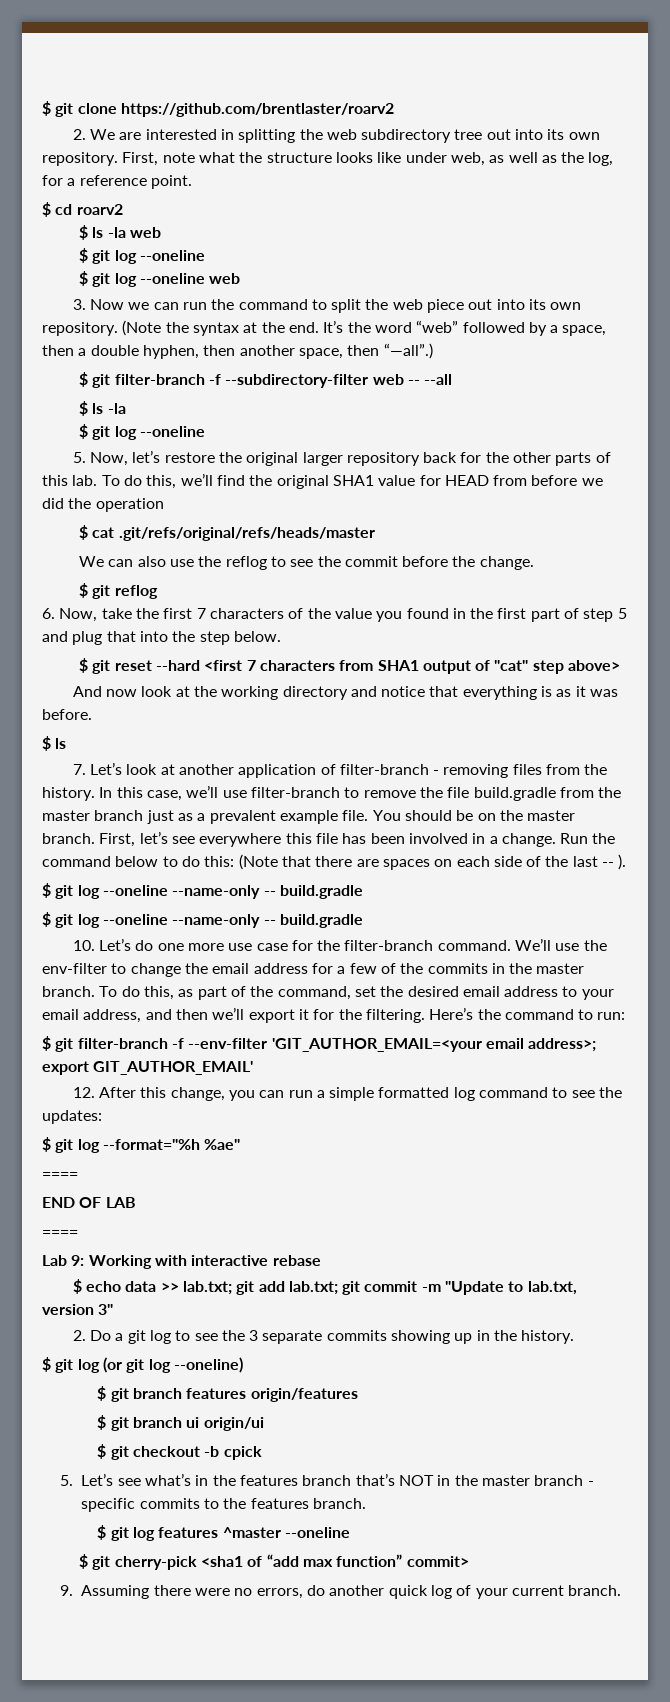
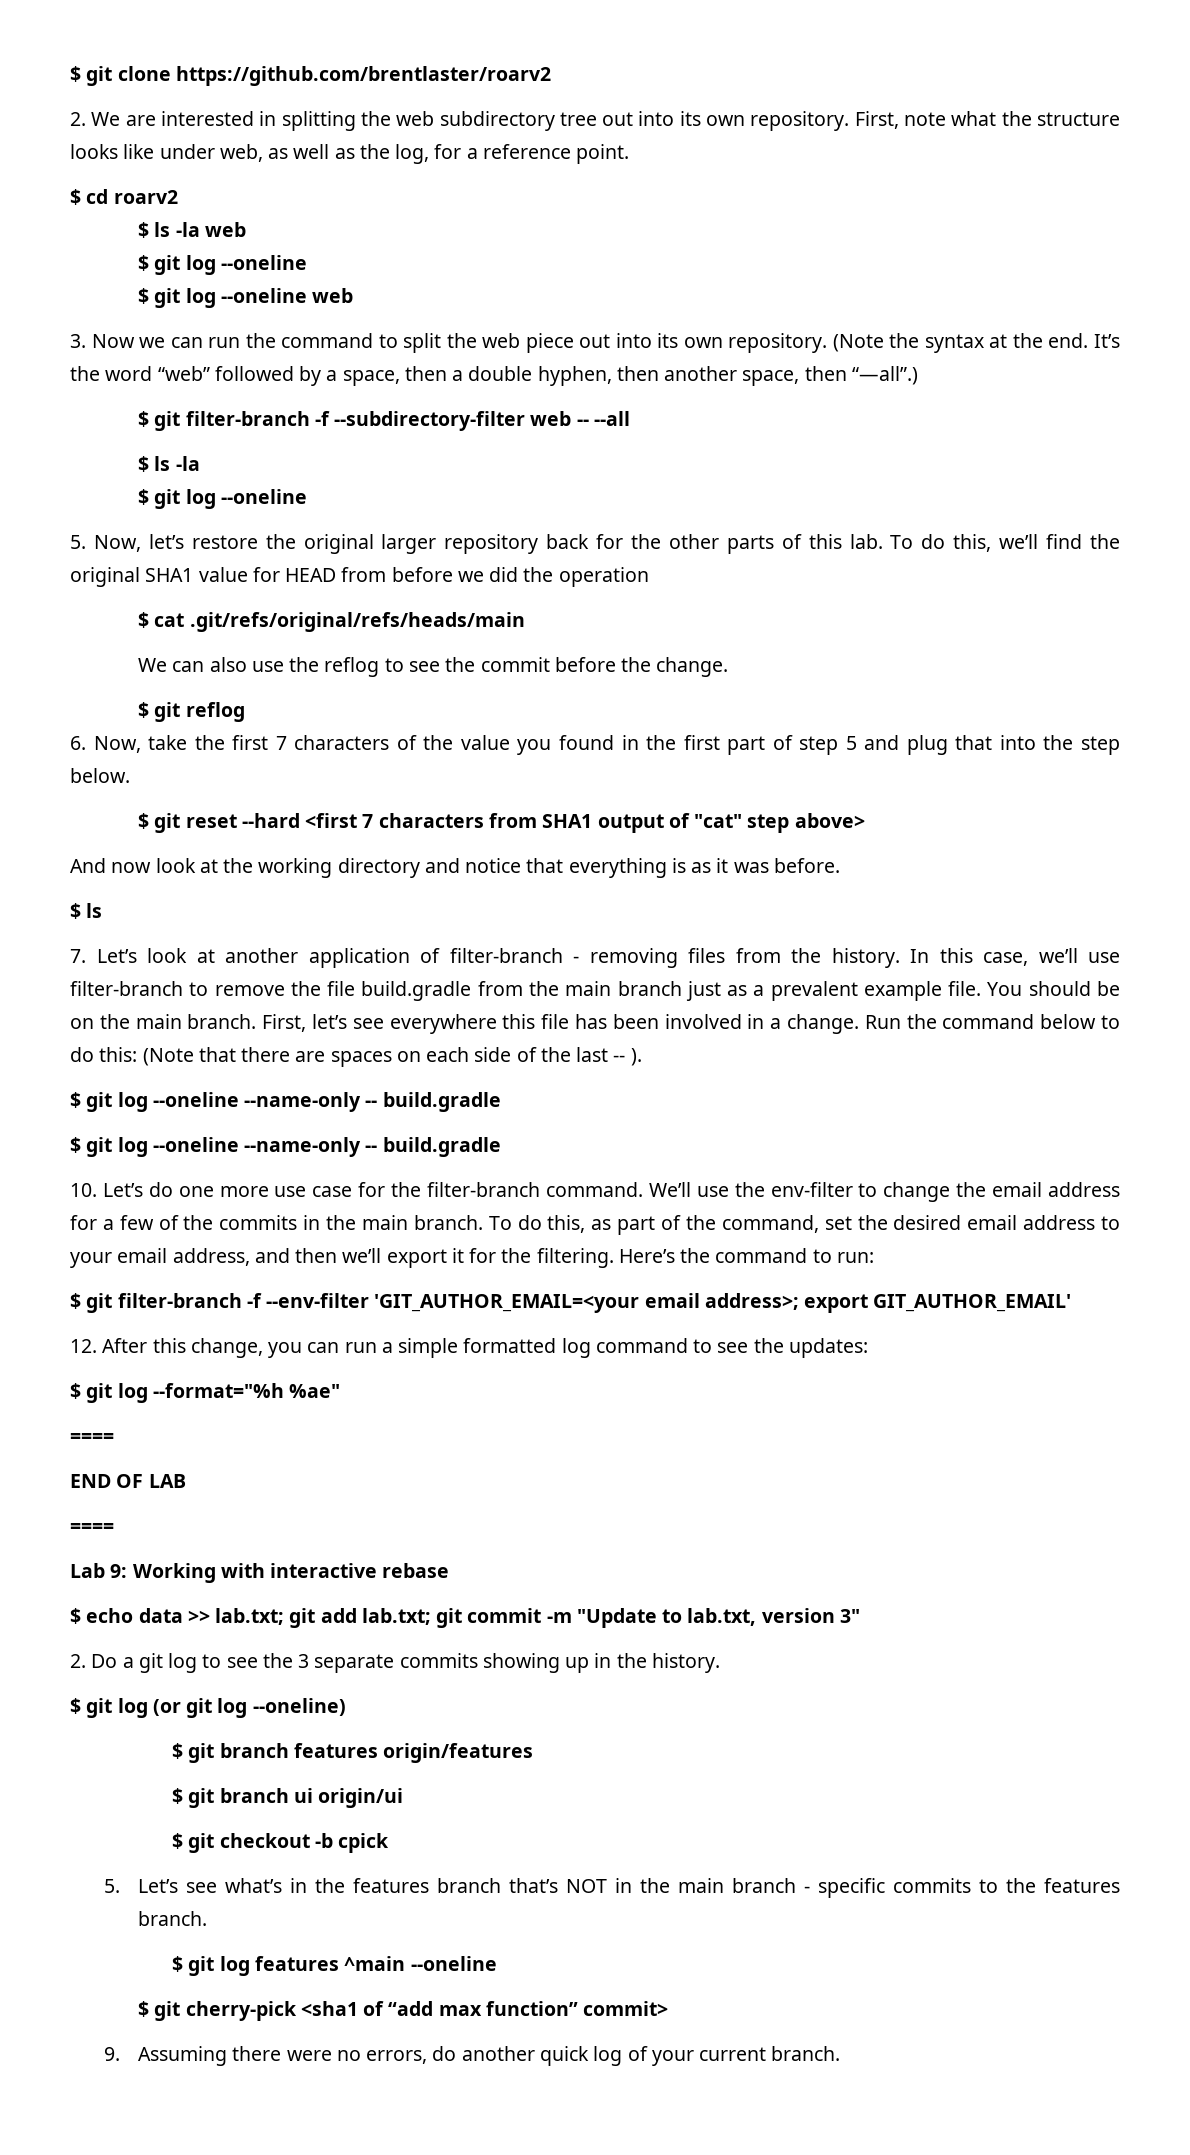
- $ cat .git/refs/original/refs/heads/master
+ $ cat .git/refs/original/refs/heads/main
- In this case, we’ll use filter-branch to remove the file build.gradle from the master branch just as a prevalent example file.
+ In this case, we’ll use filter-branch to remove the file build.gradle from the main branch just as a prevalent example file.
- You should be on the master branch.
+ You should be on the main branch.
- We’ll use the env-filter to change the email address for a few of the commits in the master branch.
+ We’ll use the env-filter to change the email address for a few of the commits in the main branch.
- 5. Let’s see what’s in the features branch that’s NOT in the master branch - specific commits to the features branch.
+ 5. Let’s see what’s in the features branch that’s NOT in the main branch - specific commits to the features branch.
- $ git log features ^master --oneline
+ $ git log features ^main --oneline

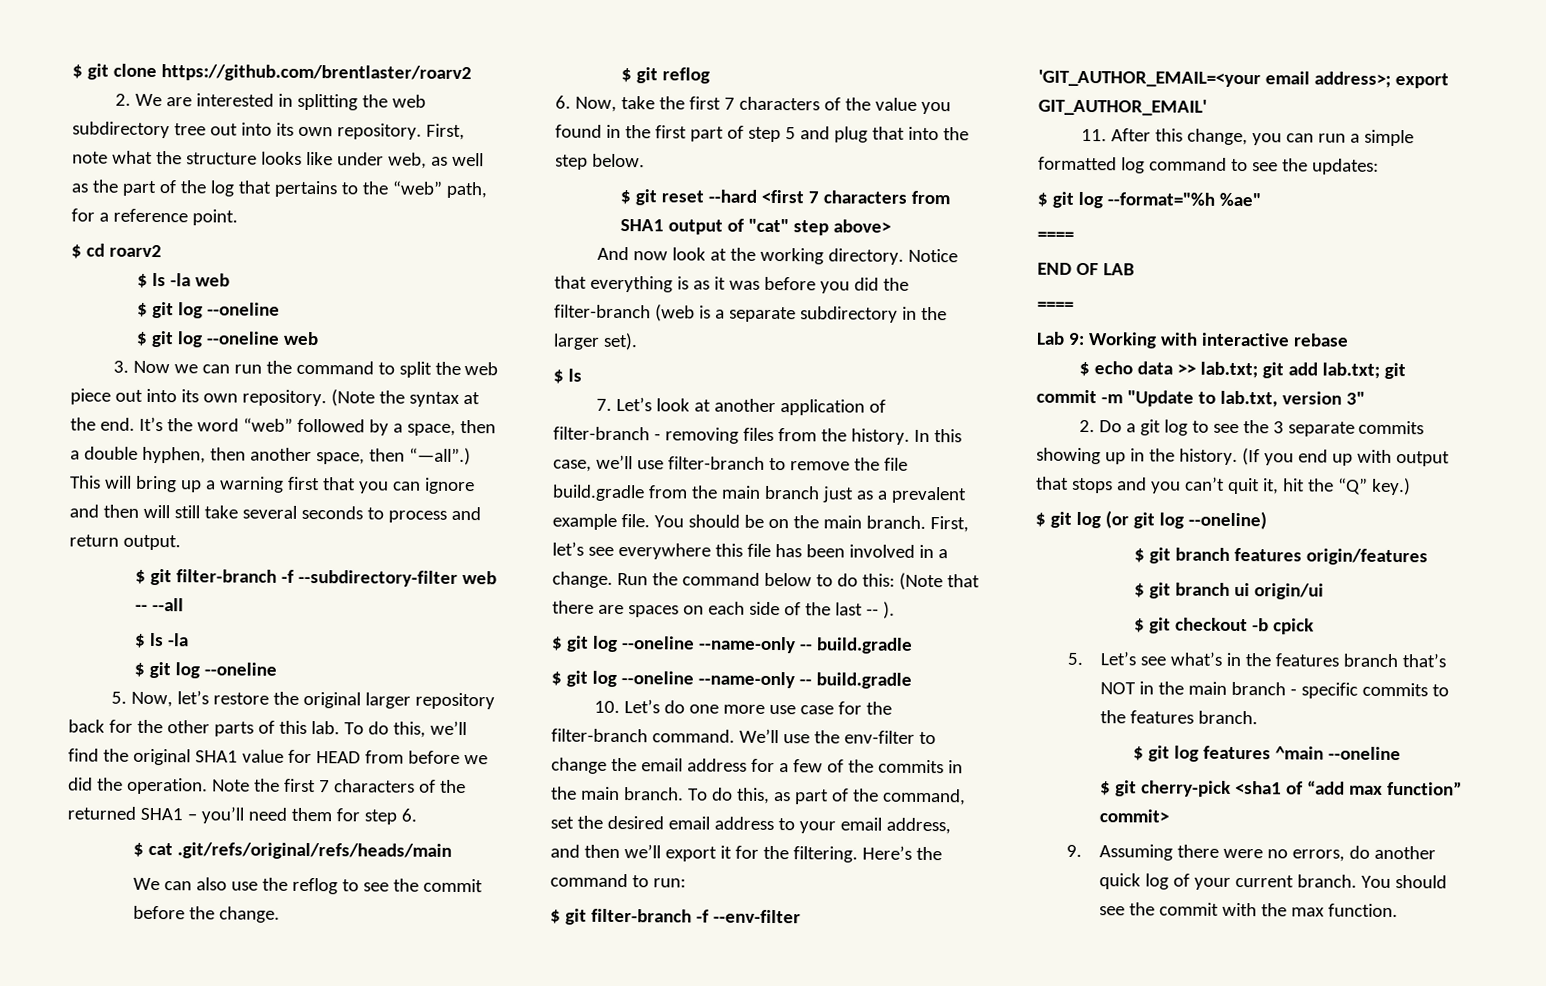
- First, note what the structure looks like under web, as well as the log, for a reference point.
+ First, note what the structure looks like under web, as well as the part of the log that pertains to the “web” path, for a reference point.
+ This will bring up a warning first that you can ignore and then will still take several seconds to process and return output.
- To do this, we’ll find the original SHA1 value for HEAD from before we did the operation
+ To do this, we’ll find the original SHA1 value for HEAD from before we did the operation. Note the first 7 characters of the returned SHA1 – you’ll need them for step 6.
- And now look at the working directory and notice that everything is as it was before.
+ And now look at the working directory. Notice that everything is as it was before you did the filter-branch (web is a separate subdirectory in the larger set).
- 12. After this change, you can run a simple formatted log command to see the updates:
+ 11. After this change, you can run a simple formatted log command to see the updates:
+ (If you end up with output that stops and you can’t quit it, hit the “Q” key.)
+ You should see the commit with the max function.

